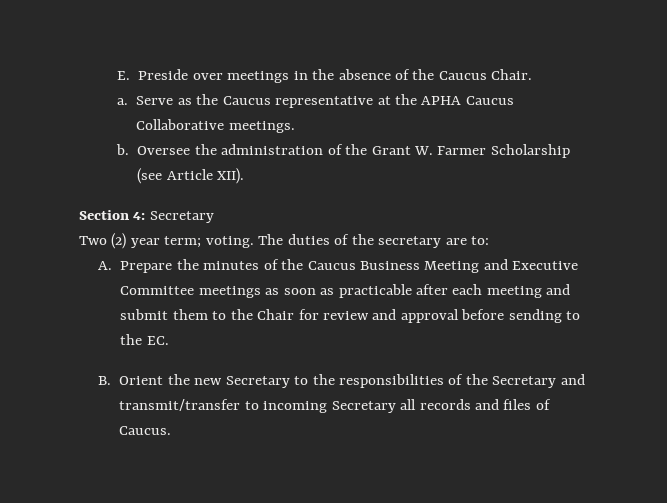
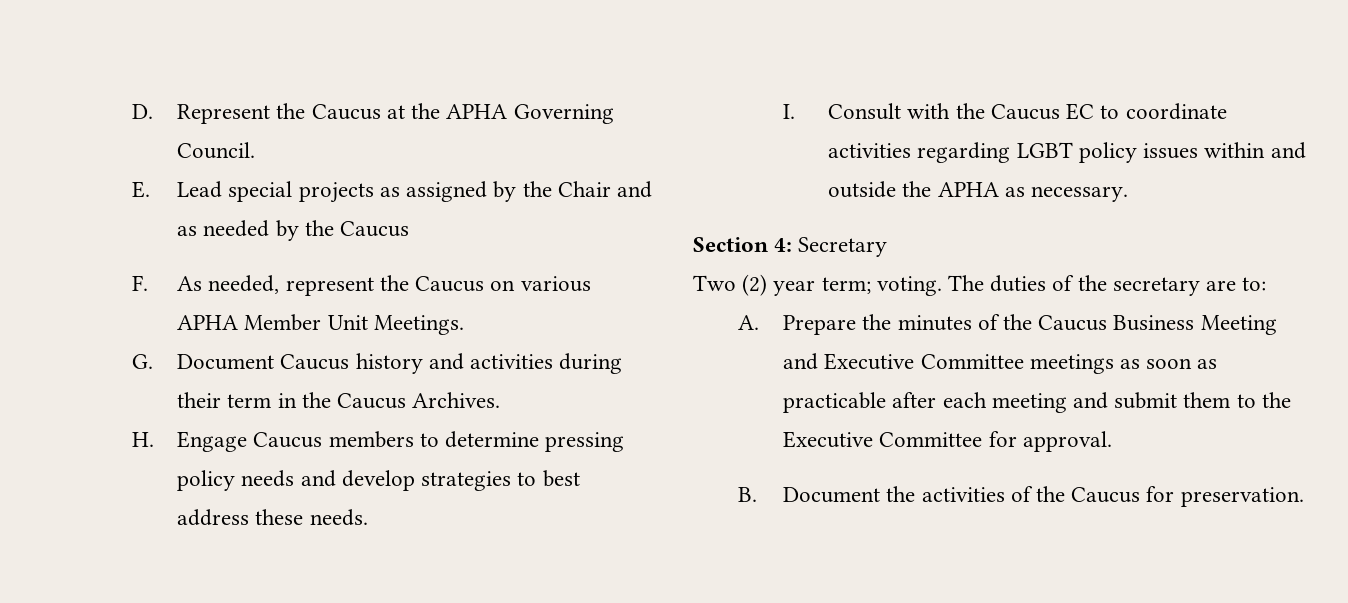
- E. Preside over meetings in the absence of the Caucus Chair.
- a. Serve as the Caucus representative at the APHA Caucus Collaborative meetings.
- b. Oversee the administration of the Grant W. Farmer Scholarship (see Article XII).
+ D. Represent the Caucus at the APHA Governing Council.
+ E. Lead special projects as assigned by the Chair and as needed by the Caucus
+ F. As needed, represent the Caucus on various APHA Member Unit Meetings.
+ G. Document Caucus history and activities during their term in the Caucus Archives.
+ H. Engage Caucus members to determine pressing policy needs and develop strategies to best address these needs.
+ I. Consult with the Caucus EC to coordinate activities regarding LGBT policy issues within and outside the APHA as necessary.
- A. Prepare the minutes of the Caucus Business Meeting and Executive Committee meetings as soon as practicable after each meeting and submit them to the Chair for review and approval before sending to the EC.
- B. Orient the new Secretary to the responsibilities of the Secretary and transmit/transfer to incoming Secretary all records and files of Caucus.
+ A. Prepare the minutes of the Caucus Business Meeting and Executive Committee meetings as soon as practicable after each meeting and submit them to the Executive Committee for approval.
+ B. Document the activities of the Caucus for preservation.

